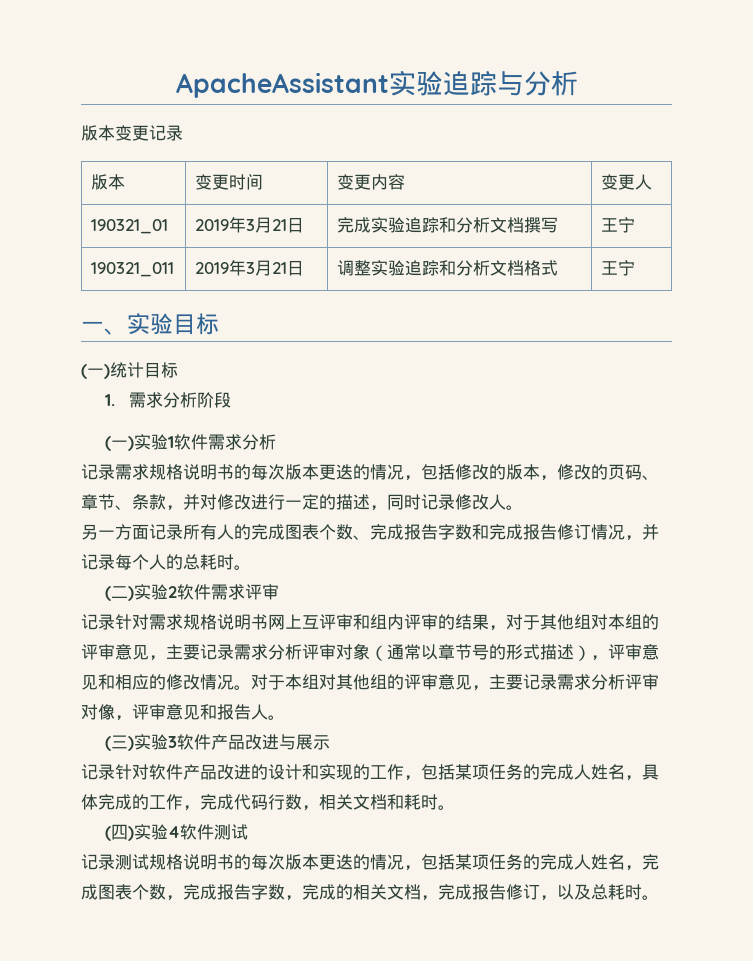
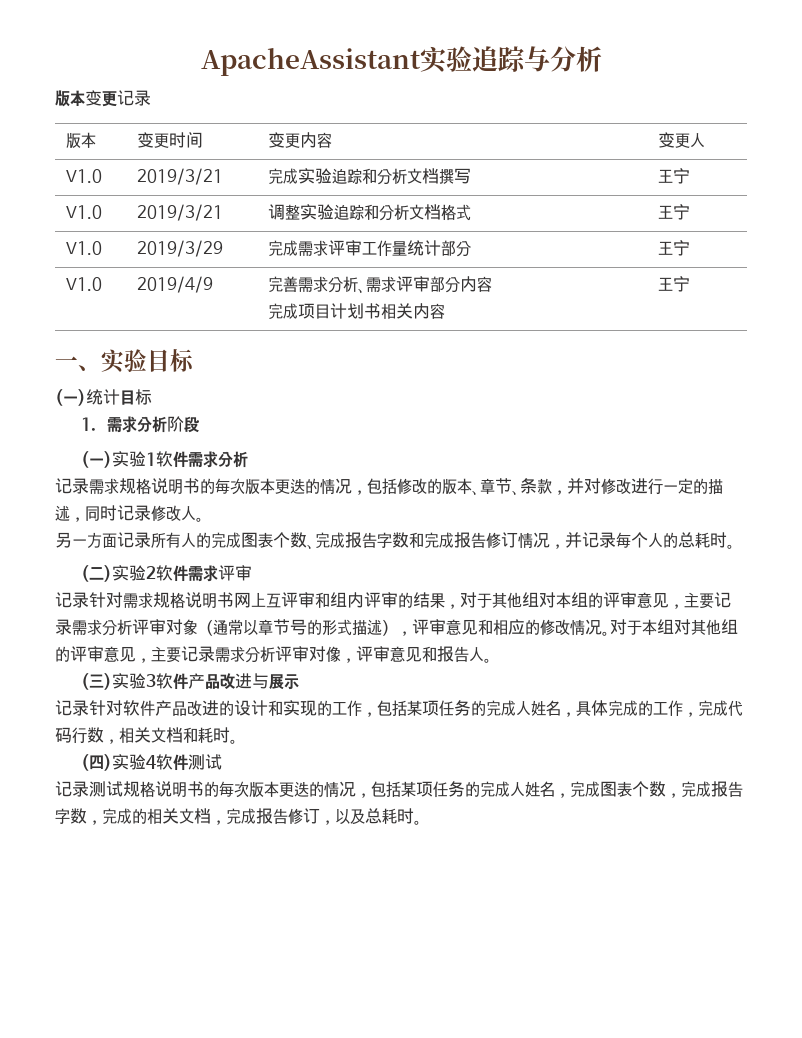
- 190321_01 | 2019年3月21日 | 完成实验追踪和分析文档撰写 | 王宁
+ V1.0 | 2019/3/21 | 完成实验追踪和分析文档撰写 | 王宁
- 190321_011 | 2019年3月21日 | 调整实验追踪和分析文档格式 | 王宁
+ V1.0 | 2019/3/21 | 调整实验追踪和分析文档格式 | 王宁
+ V1.0 | 2019/3/29 | 完成需求评审工作量统计部分 | 王宁
+ V1.0 | 2019/4/9 | 完善需求分析、需求评审部分内容
+ 完成项目计划书相关内容 | 王宁
- 记录需求规格说明书的每次版本更迭的情况，包括修改的版本，修改的页码、章节、条款，并对修改进行一定的描述，同时记录修改人。
+ 记录需求规格说明书的每次版本更迭的情况，包括修改的版本、章节、条款，并对修改进行一定的描述，同时记录修改人。

